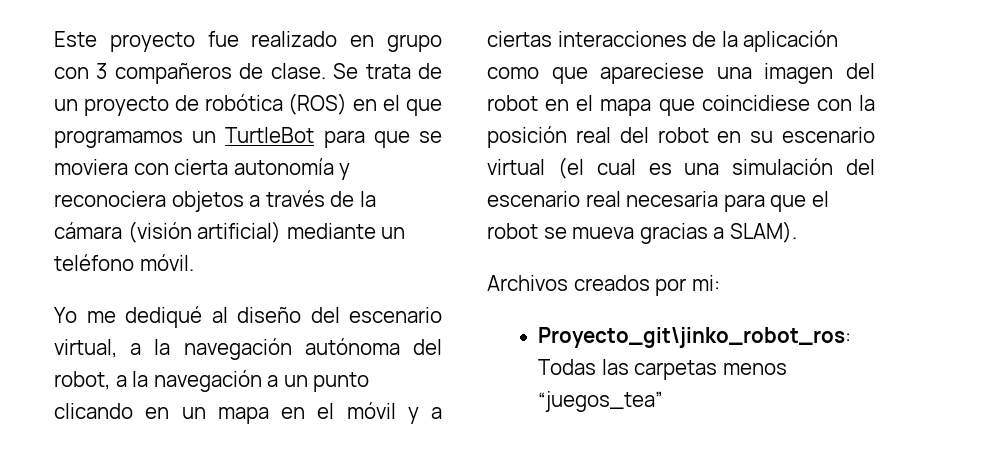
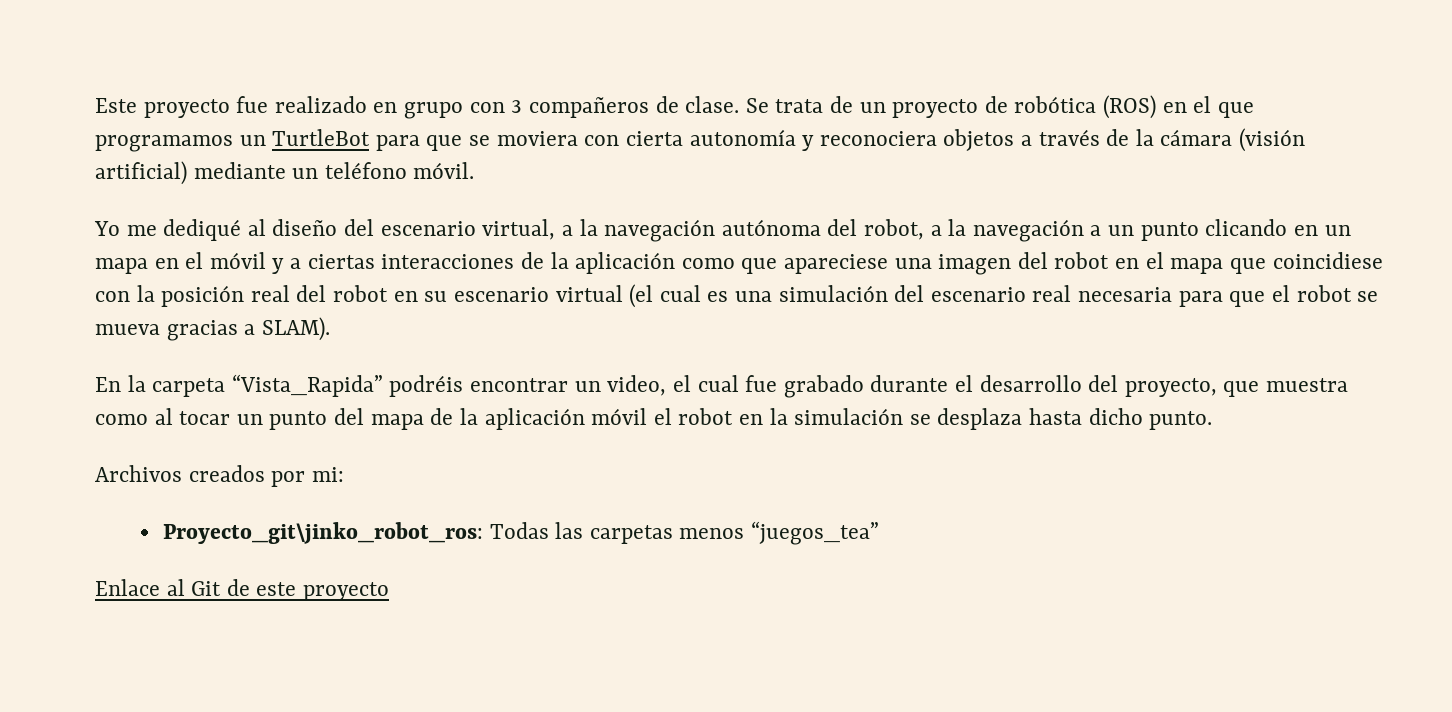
+ En la carpeta “Vista_Rapida” podréis encontrar un video, el cual fue grabado durante el desarrollo del proyecto, que muestra como al tocar un punto del mapa de la aplicación móvil el robot en la simulación se desplaza hasta dicho punto.
+ Enlace al Git de este proyecto

